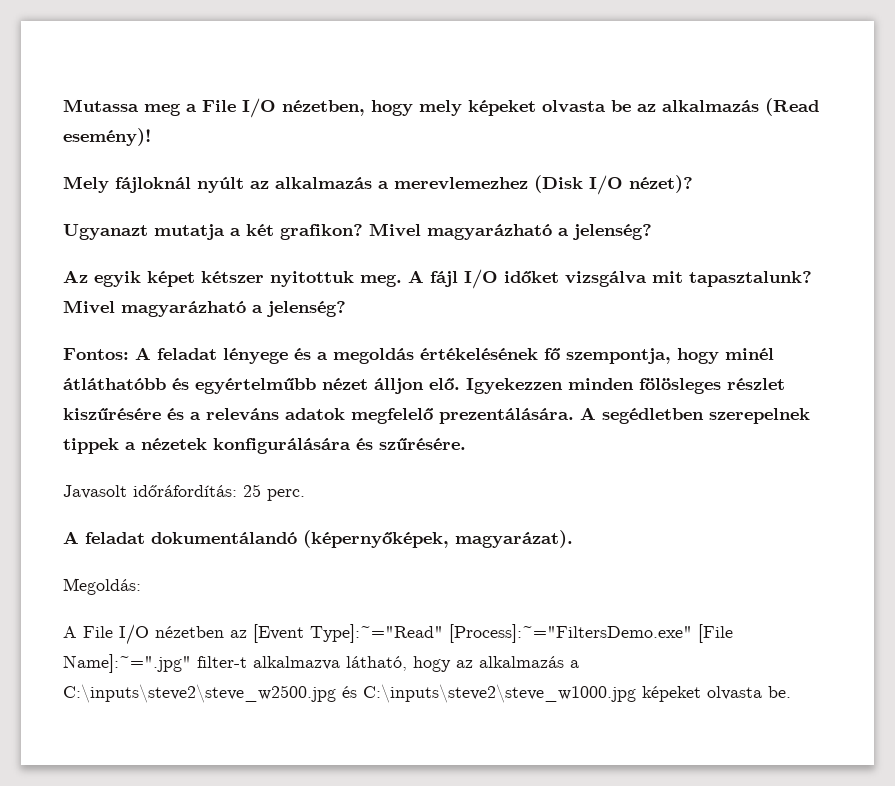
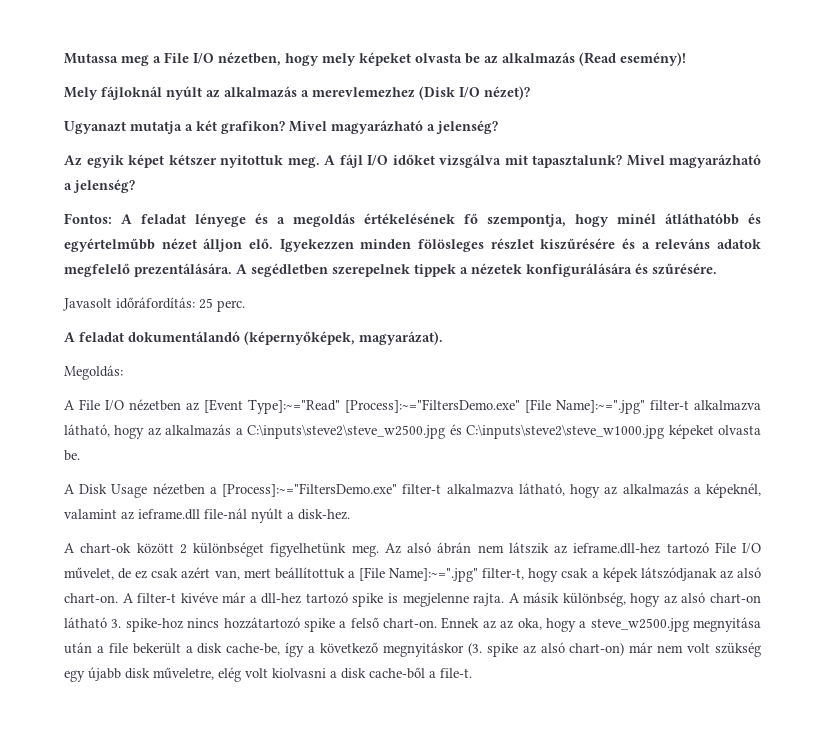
+ A Disk Usage nézetben a [Process]:~="FiltersDemo.exe" filter-t alkalmazva látható, hogy az alkalmazás a képeknél, valamint az ieframe.dll file-nál nyúlt a disk-hez.
+ A chart-ok között 2 különbséget figyelhetünk meg. Az alsó ábrán nem látszik az ieframe.dll-hez tartozó File I/O művelet, de ez csak azért van, mert beállítottuk a [File Name]:~=".jpg" filter-t, hogy csak a képek látszódjanak az alsó chart-on. A filter-t kivéve már a dll-hez tartozó spike is megjelenne rajta. A másik különbség, hogy az alsó chart-on látható 3. spike-hoz nincs hozzátartozó spike a felső chart-on. Ennek az az oka, hogy a steve_w2500.jpg megnyitása után a file bekerült a disk cache-be, így a következő megnyitáskor (3. spike az alsó chart-on) már nem volt szükség egy újabb disk műveletre, elég volt kiolvasni a disk cache-ből a file-t.

